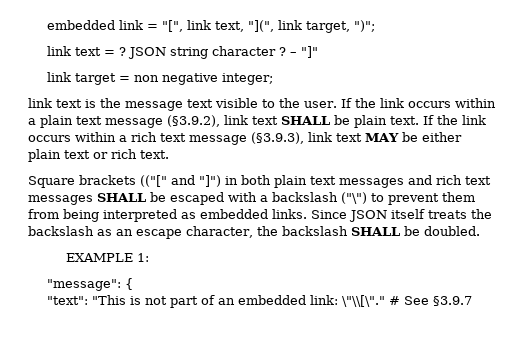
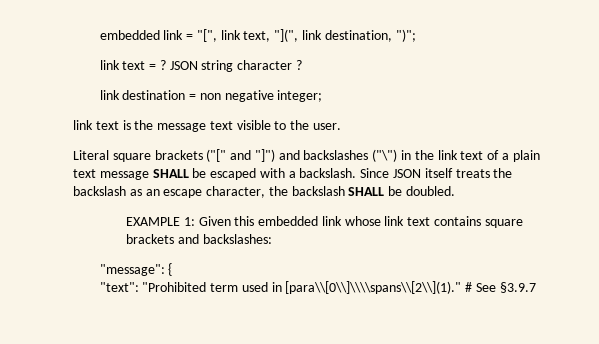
- embedded link = "[", link text, "](", link target, ")";
+ embedded link = "[", link text, "](", link destination, ")";
- JSON string character ? – "]"
- link target = non negative integer;
+ JSON string character ?
+ link destination = non negative integer;
- link text is the message text visible to the user. If the link occurs within a plain text message (§3.9.2), link text SHALL be plain text. If the link occurs within a rich text message (§3.9.3), link text MAY be either plain text or rich text.
- Square brackets (("[" and "]") in both plain text messages and rich text messages SHALL be escaped with a backslash ("\") to prevent them from being interpreted as embedded links.
+ link text is the message text visible to the user.
+ Literal square brackets ("[" and "]") and backslashes ("\") in the link text of a plain text message SHALL be escaped with a backslash.
- EXAMPLE 1:
+ EXAMPLE 1: Given this embedded link whose link text contains square brackets and backslashes:
  "message": {
- "text": "This is not part of an embedded link: \"\\[\"."
+ "text": "Prohibited term used in [para\\[0\\]\\\\spans\\[2\\](1)."

